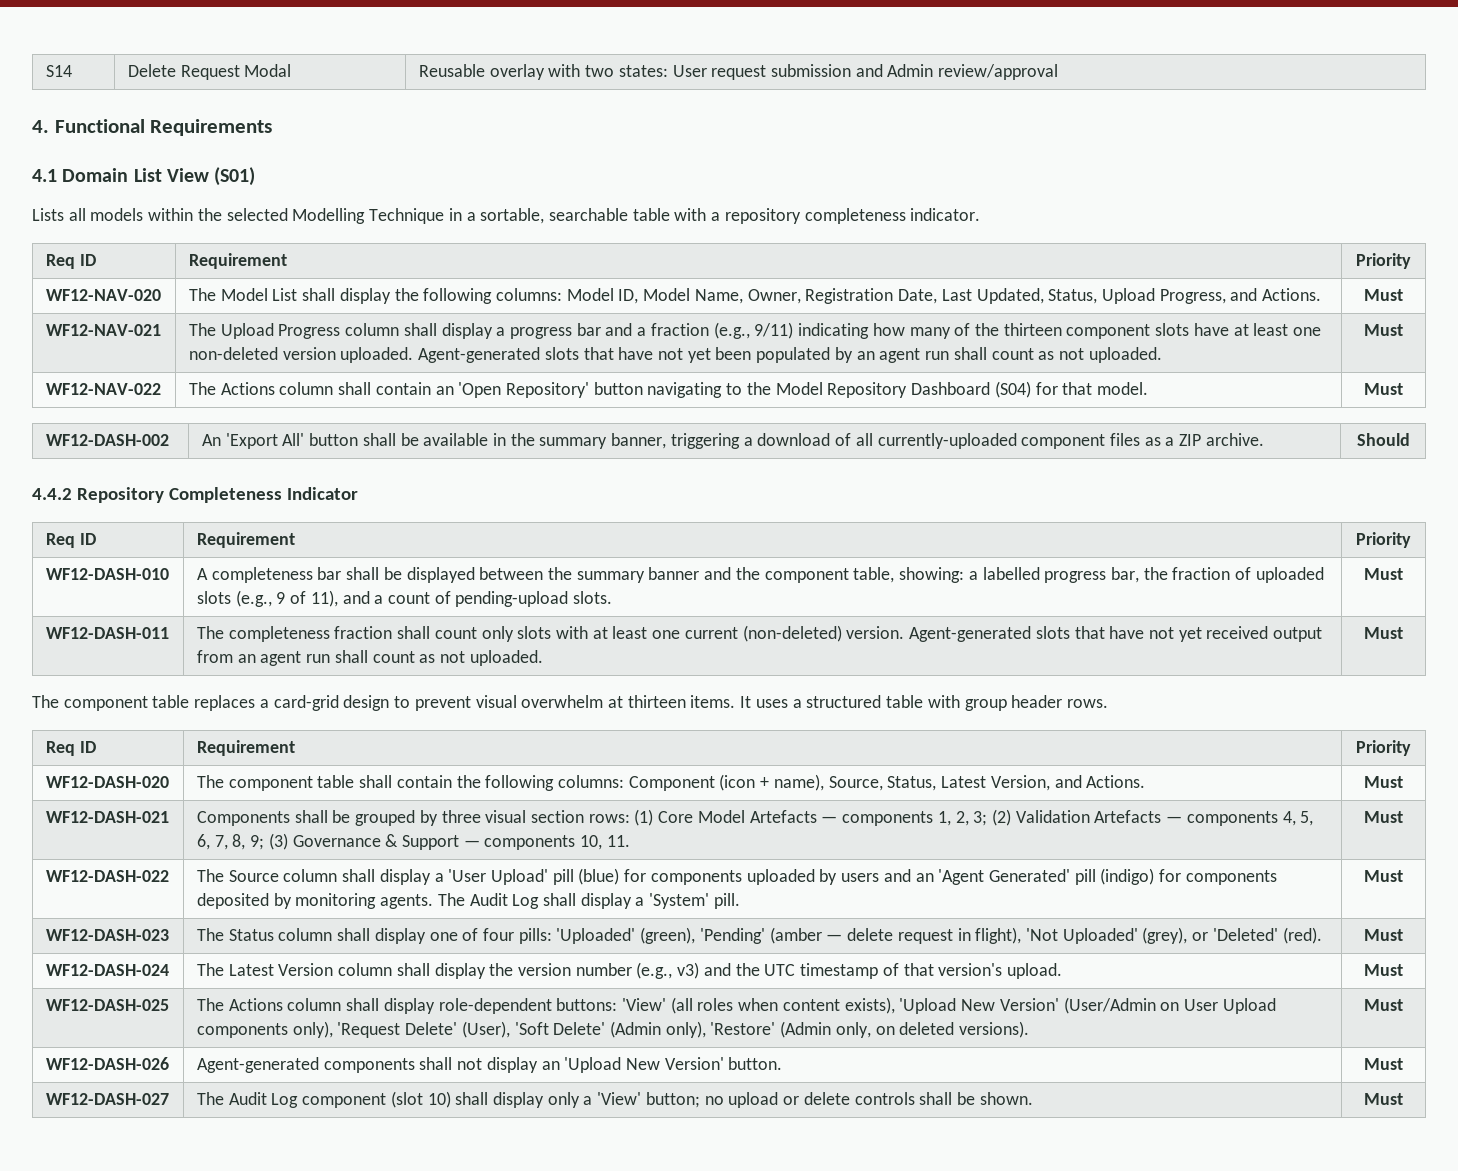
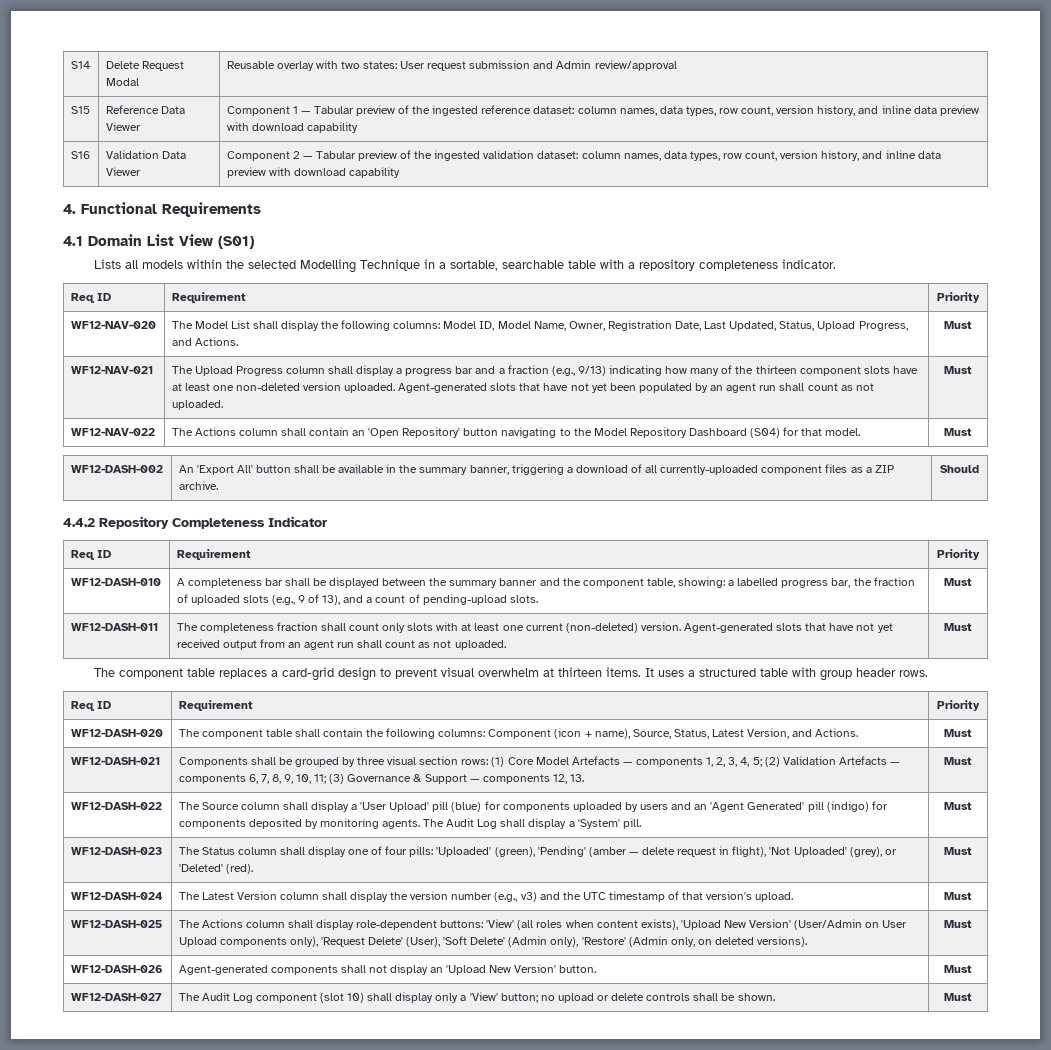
+ S15 | Reference Data Viewer | Component 1 — Tabular preview of the ingested reference dataset: column names, data types, row count, version history, and inline data preview with download capability
+ S16 | Validation Data Viewer | Component 2 — Tabular preview of the ingested validation dataset: column names, data types, row count, version history, and inline data preview with download capability
- The Upload Progress column shall display a progress bar and a fraction (e.g., 9/11) indicating how many of the thirteen component slots have at least one non-deleted version uploaded.
+ The Upload Progress column shall display a progress bar and a fraction (e.g., 9/13) indicating how many of the thirteen component slots have at least one non-deleted version uploaded.
- WF12-DASH-010 | A completeness bar shall be displayed between the summary banner and the component table, showing: a labelled progress bar, the fraction of uploaded slots (e.g., 9 of 11), and a count of pending-upload slots. | Must
+ WF12-DASH-010 | A completeness bar shall be displayed between the summary banner and the component table, showing: a labelled progress bar, the fraction of uploaded slots (e.g., 9 of 13), and a count of pending-upload slots. | Must
- Components shall be grouped by three visual section rows: (1) Core Model Artefacts — components 1, 2, 3; (2) Validation Artefacts — components 4, 5, 6, 7, 8, 9; (3) Governance & Support — components 10, 11.
+ Components shall be grouped by three visual section rows: (1) Core Model Artefacts — components 1, 2, 3, 4, 5; (2) Validation Artefacts — components 6, 7, 8, 9, 10, 11; (3) Governance & Support — components 12, 13.

